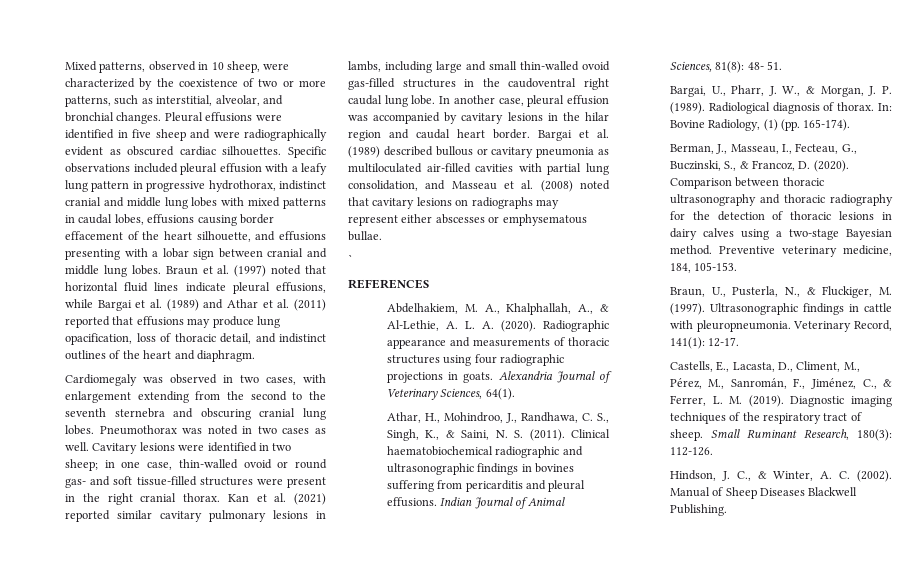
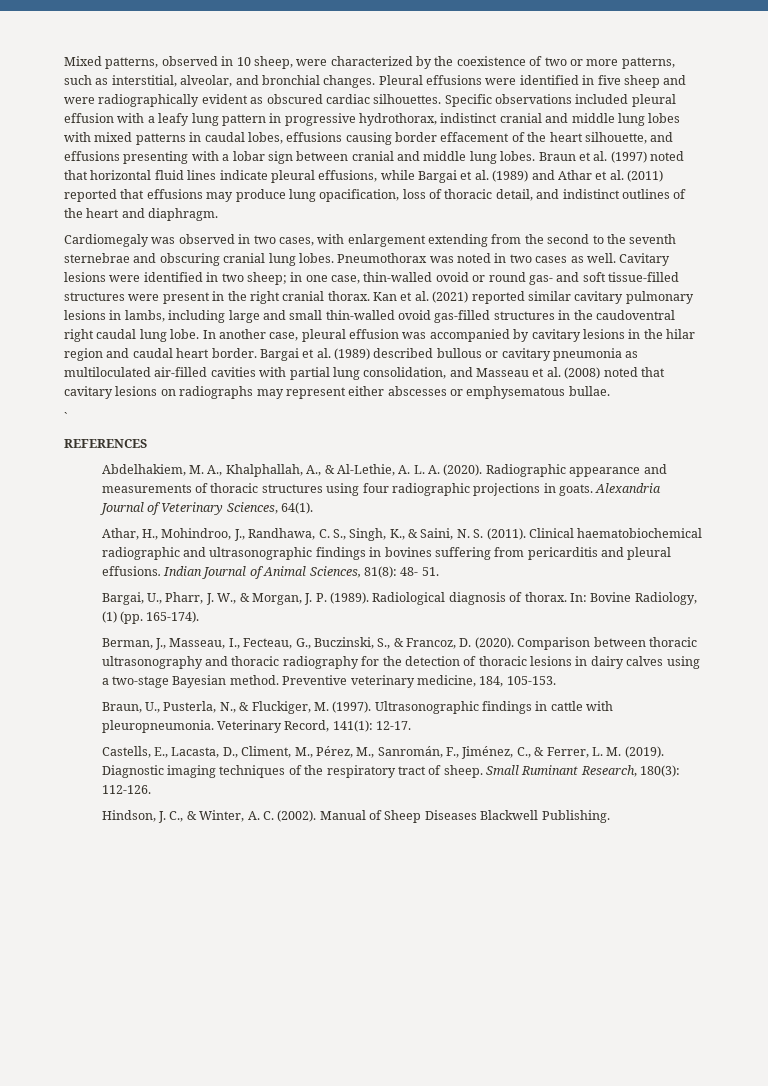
- Cardiomegaly was observed in two cases, with enlargement extending from the second to the seventh sternebra and obscuring cranial lung lobes.
+ Cardiomegaly was observed in two cases, with enlargement extending from the second to the seventh sternebrae and obscuring cranial lung lobes.

